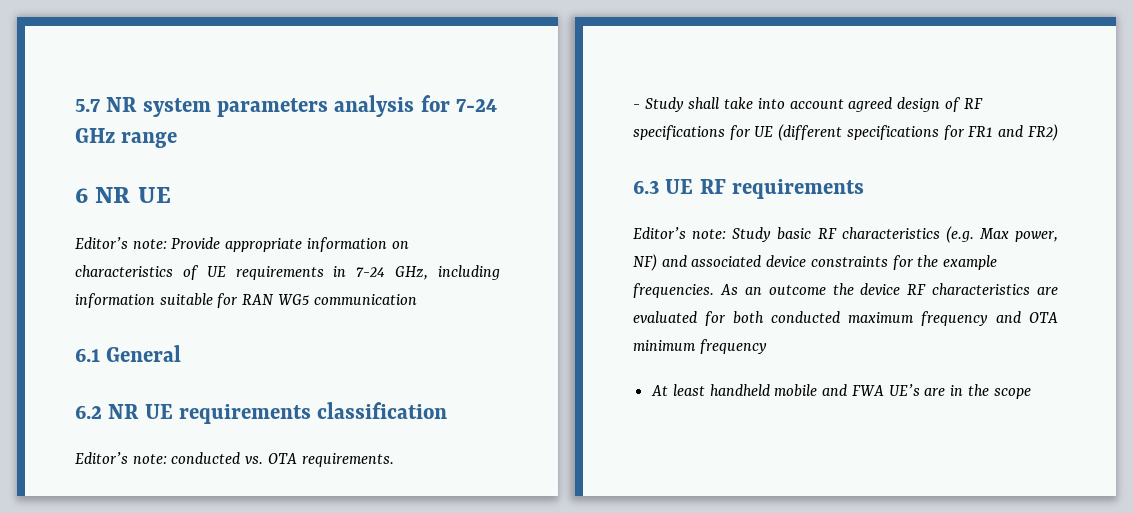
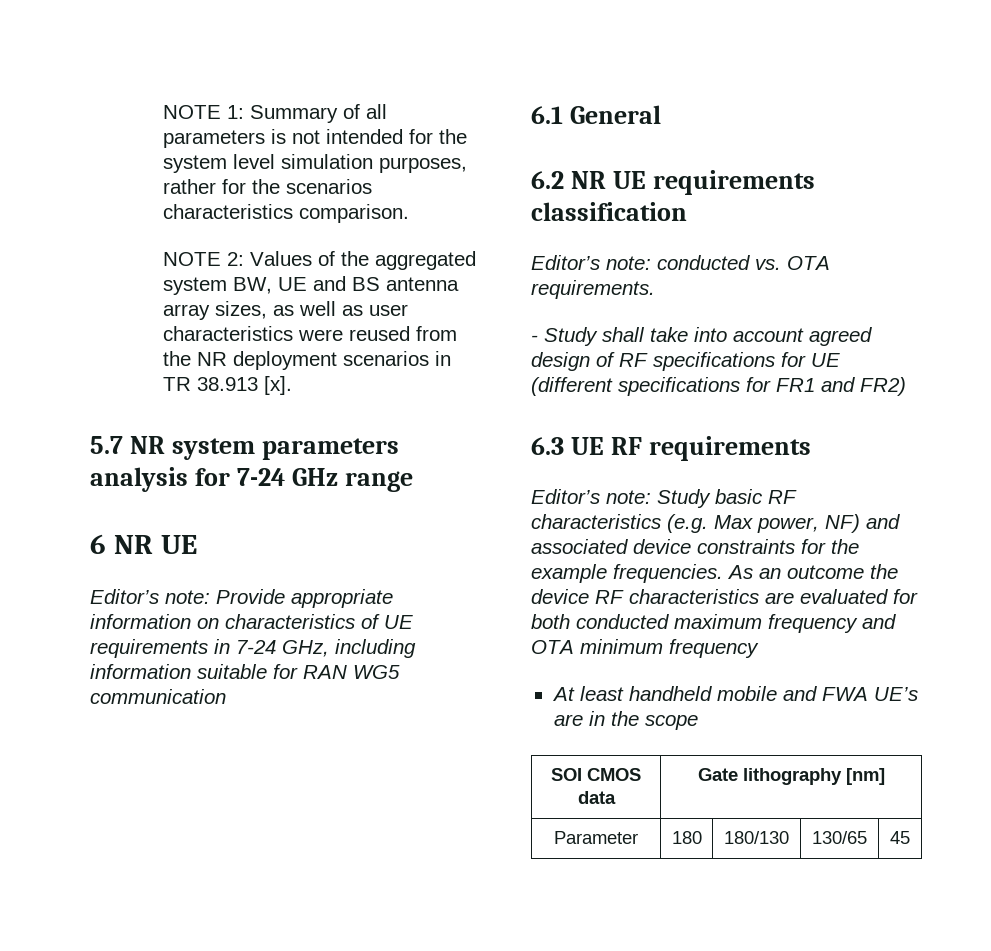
+ NOTE 1: Summary of all parameters is not intended for the system level simulation purposes, rather for the scenarios characteristics comparison.
+ NOTE 2: Values of the aggregated system BW, UE and BS antenna array sizes, as well as user characteristics were reused from the NR deployment scenarios in TR 38.913 [x].
+ SOI CMOS data | Gate lithography [nm]
+ Parameter | 180 | 180/130 | 130/65 | 45

